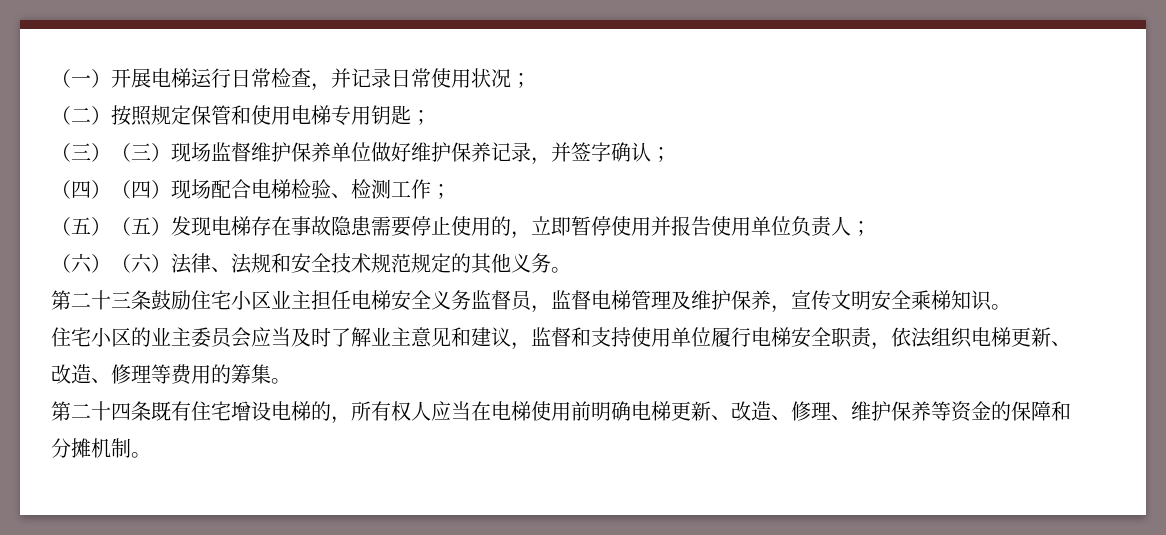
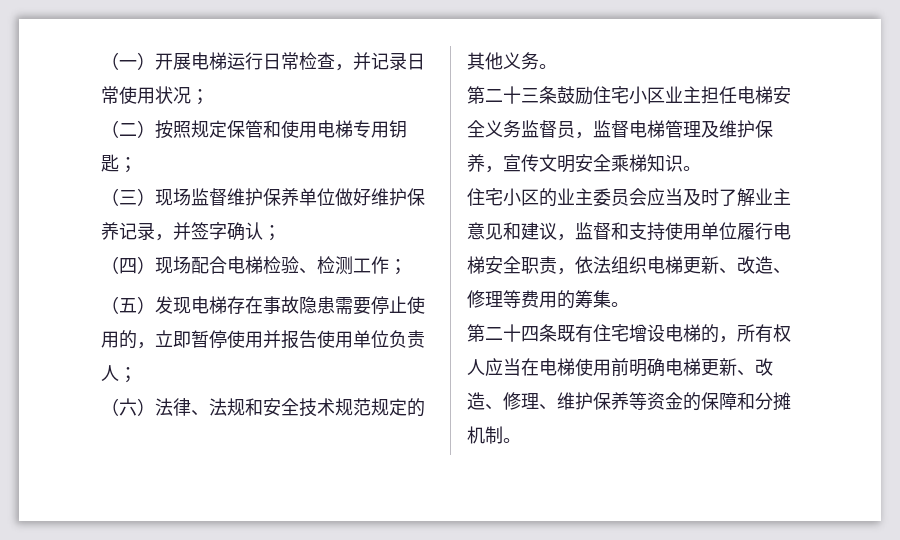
- （三）（三）现场监督维护保养单位做好维护保养记录，并签字确认；
+ （三）现场监督维护保养单位做好维护保养记录，并签字确认；
- （四）（四）现场配合电梯检验、检测工作；
+ （四）现场配合电梯检验、检测工作；
- （五）（五）发现电梯存在事故隐患需要停止使用的，立即暂停使用并报告使用单位负责人；
+ （五）发现电梯存在事故隐患需要停止使用的，立即暂停使用并报告使用单位负责人；
- （六）（六）法律、法规和安全技术规范规定的其他义务。
+ （六）法律、法规和安全技术规范规定的其他义务。

